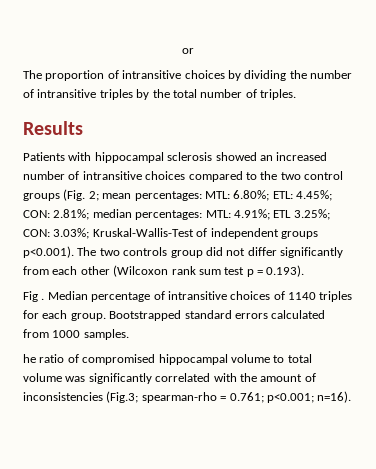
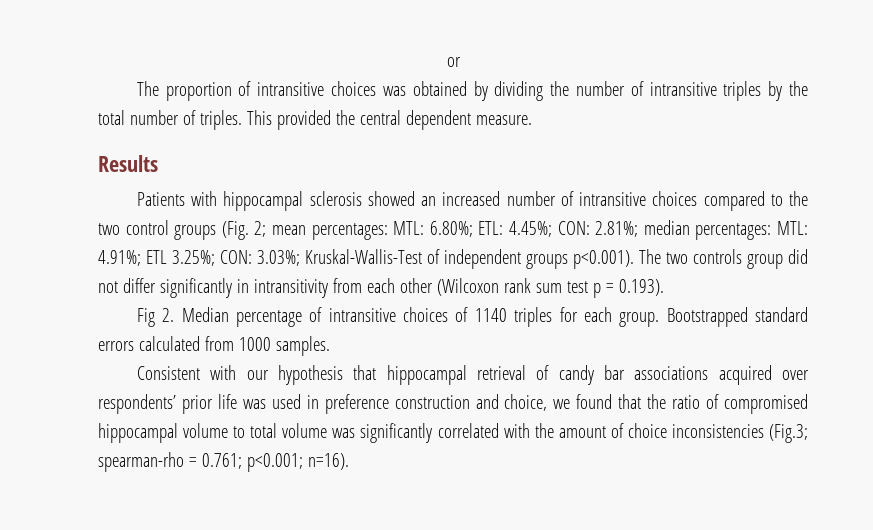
- The proportion of intransitive choices by dividing the number of intransitive triples by the total number of triples.
+ The proportion of intransitive choices was obtained by dividing the number of intransitive triples by the total number of triples. This provided the central dependent measure.
- Patients with hippocampal sclerosis showed an increased number of intransitive choices compared to the two control groups (Fig. 2; mean percentages: MTL: 6.80%; ETL: 4.45%; CON: 2.81%; median percentages: MTL: 4.91%; ETL 3.25%; CON: 3.03%; Kruskal-Wallis-Test of independent groups p<0.001). The two controls group did not differ significantly from each other (Wilcoxon rank sum test p = 0.193).
+ Patients with hippocampal sclerosis showed an increased number of intransitive choices compared to the two control groups (Fig. 2; mean percentages: MTL: 6.80%; ETL: 4.45%; CON: 2.81%; median percentages: MTL: 4.91%; ETL 3.25%; CON: 3.03%; Kruskal-Wallis-Test of independent groups p<0.001). The two controls group did not differ significantly in intransitivity from each other (Wilcoxon rank sum test p = 0.193).
- Fig . Median percentage of intransitive choices of 1140 triples for each group.
+ Fig 2. Median percentage of intransitive choices of 1140 triples for each group.
- he ratio of compromised hippocampal volume to total volume was significantly correlated with the amount of inconsistencies (Fig.3; spearman-rho = 0.761; p<0.001; n=16).
+ Consistent with our hypothesis that hippocampal retrieval of candy bar associations acquired over respondents’ prior life was used in preference construction and choice, we found that the ratio of compromised hippocampal volume to total volume was significantly correlated with the amount of choice inconsistencies (Fig.3; spearman-rho = 0.761; p<0.001; n=16).

